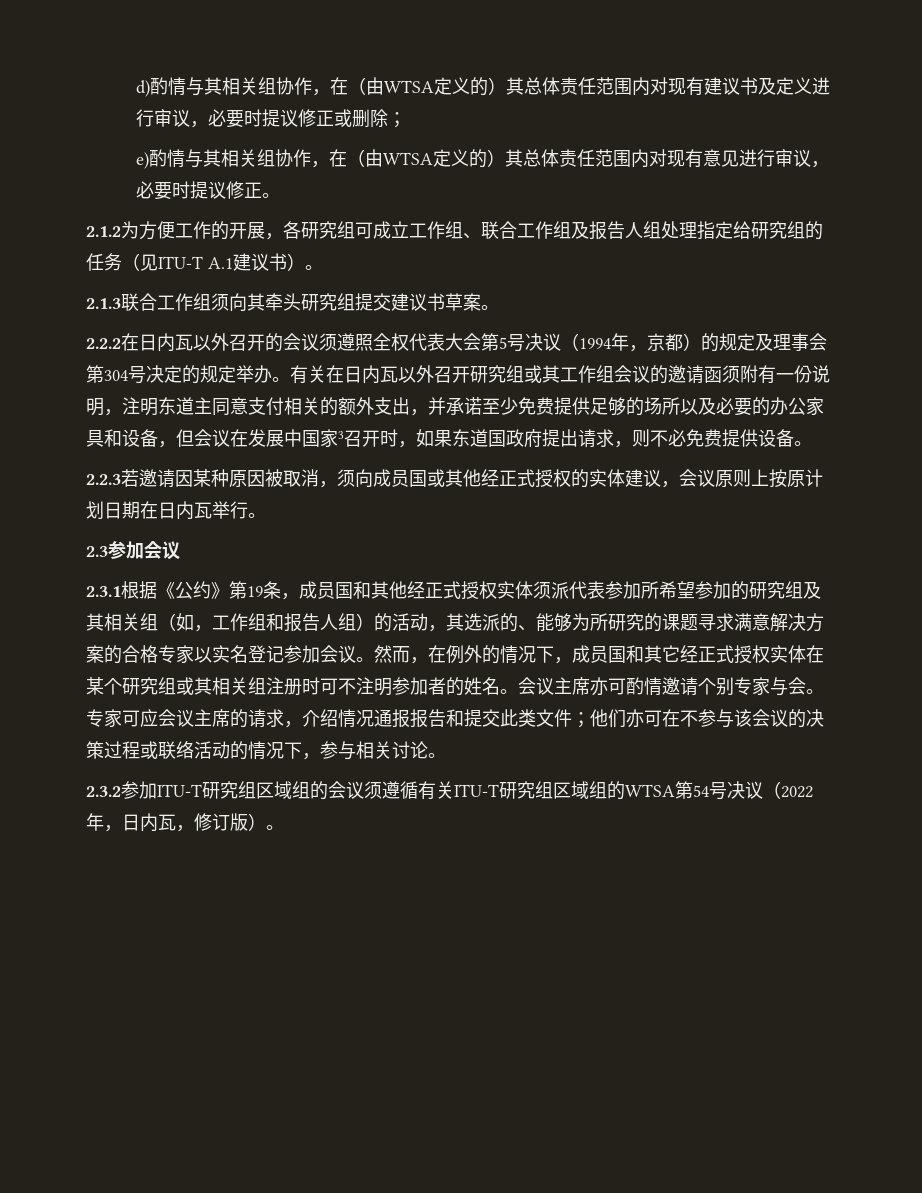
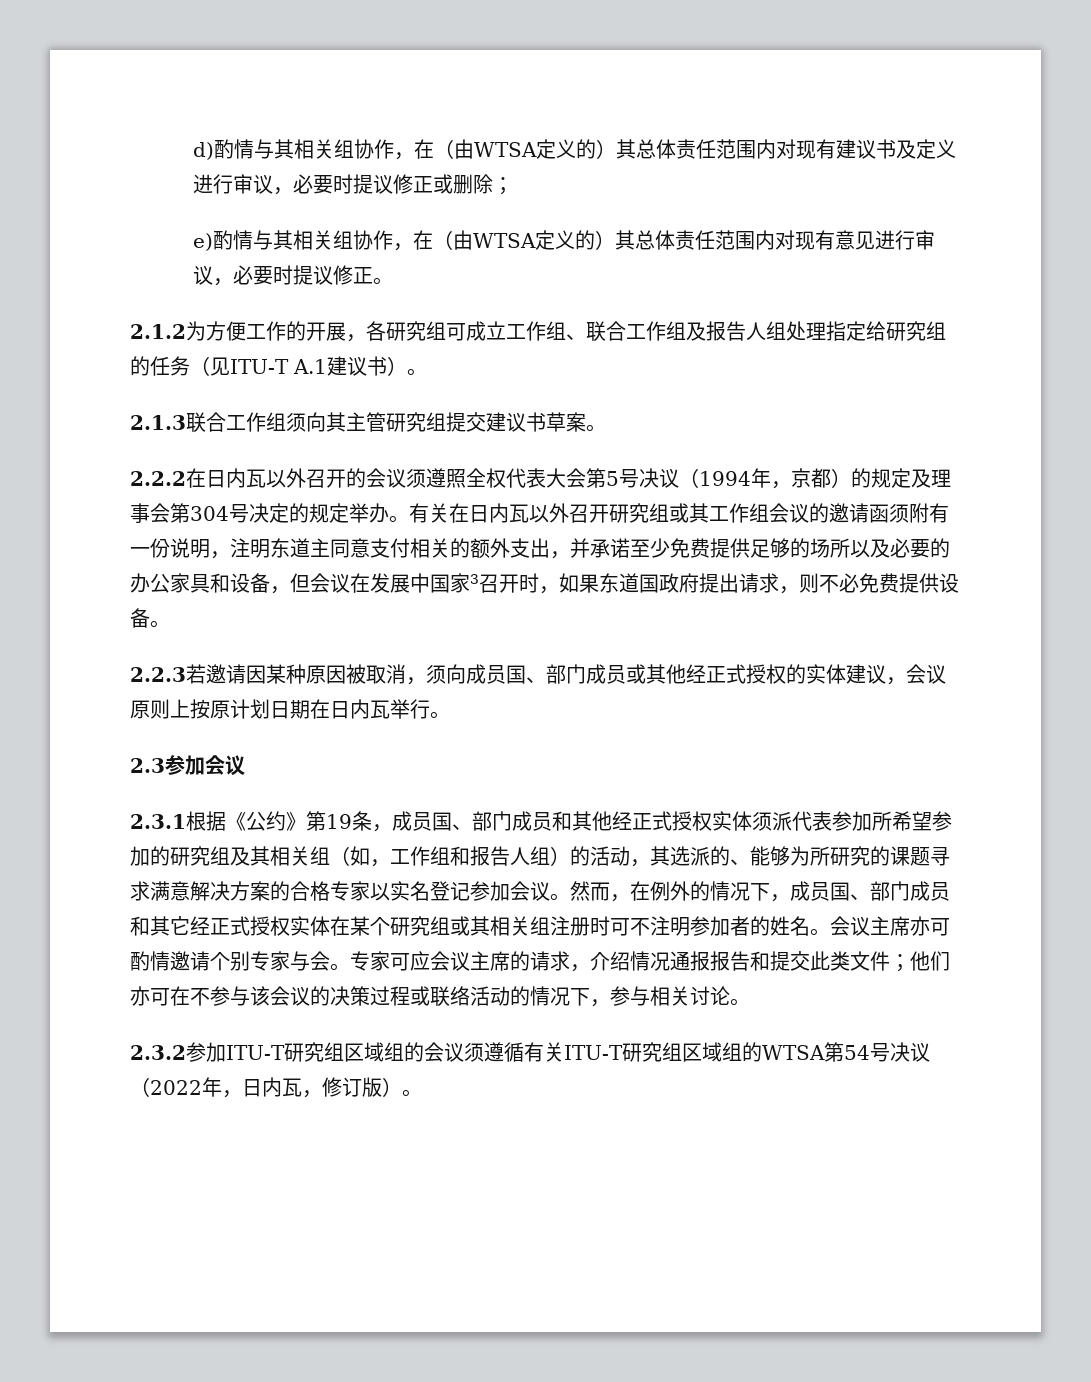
- 2.1.3联合工作组须向其牵头研究组提交建议书草案。
+ 2.1.3联合工作组须向其主管研究组提交建议书草案。
- 2.2.3若邀请因某种原因被取消，须向成员国或其他经正式授权的实体建议，会议原则上按原计划日期在日内瓦举行。
+ 2.2.3若邀请因某种原因被取消，须向成员国、部门成员或其他经正式授权的实体建议，会议原则上按原计划日期在日内瓦举行。
- 2.3.1根据《公约》第19条，成员国和其他经正式授权实体须派代表参加所希望参加的研究组及其相关组（如，工作组和报告人组）的活动，其选派的、能够为所研究的课题寻求满意解决方案的合格专家以实名登记参加会议。
+ 2.3.1根据《公约》第19条，成员国、部门成员和其他经正式授权实体须派代表参加所希望参加的研究组及其相关组（如，工作组和报告人组）的活动，其选派的、能够为所研究的课题寻求满意解决方案的合格专家以实名登记参加会议。
- 然而，在例外的情况下，成员国和其它经正式授权实体在某个研究组或其相关组注册时可不注明参加者的姓名。
+ 然而，在例外的情况下，成员国、部门成员和其它经正式授权实体在某个研究组或其相关组注册时可不注明参加者的姓名。

